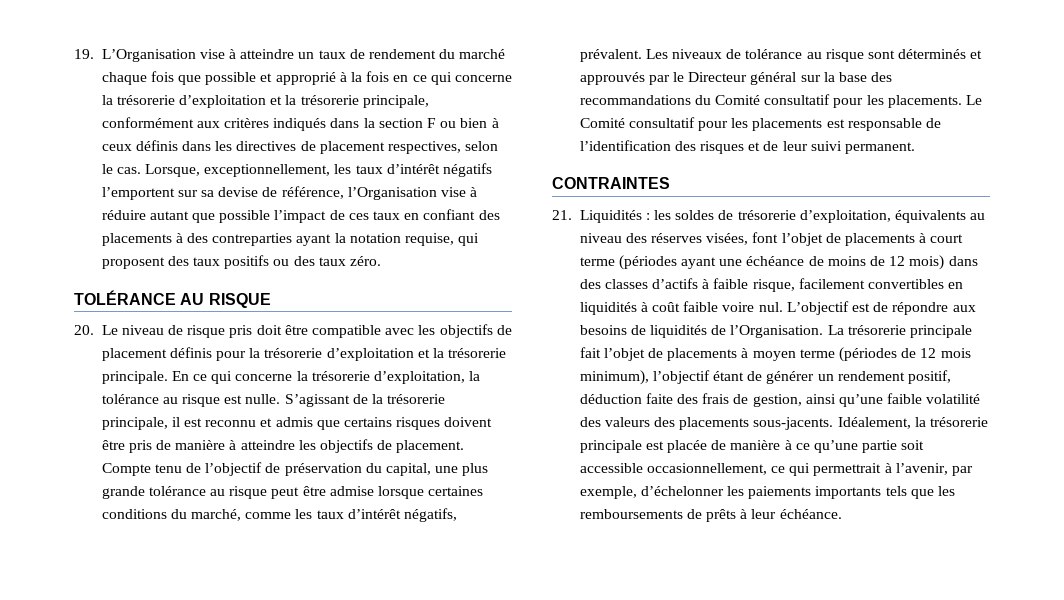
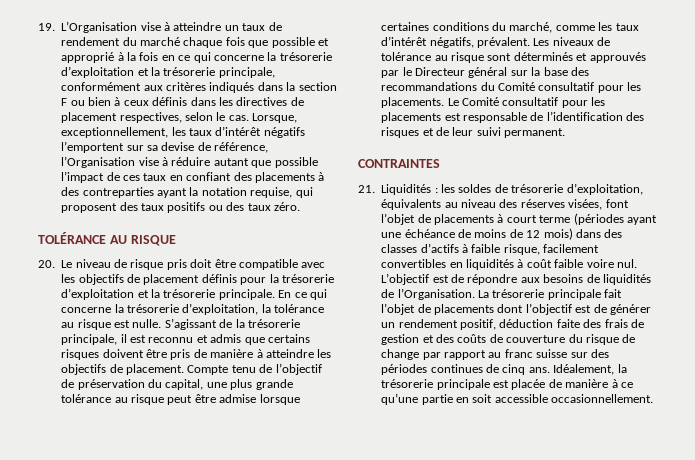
- La trésorerie principale fait l’objet de placements à moyen terme (périodes de 12 mois minimum), l’objectif étant de générer un rendement positif, déduction faite des frais de gestion, ainsi qu’une faible volatilité des valeurs des placements sous-jacents.
+ La trésorerie principale fait l’objet de placements dont l’objectif est de générer un rendement positif, déduction faite des frais de gestion et des coûts de couverture du risque de change par rapport au franc suisse sur des périodes continues de cinq ans.
- Idéalement, la trésorerie principale est placée de manière à ce qu’une partie soit accessible occasionnellement, ce qui permettrait à l’avenir, par exemple, d’échelonner les paiements importants tels que les remboursements de prêts à leur échéance.
+ Idéalement, la trésorerie principale est placée de manière à ce qu’une partie en soit accessible occasionnellement.

